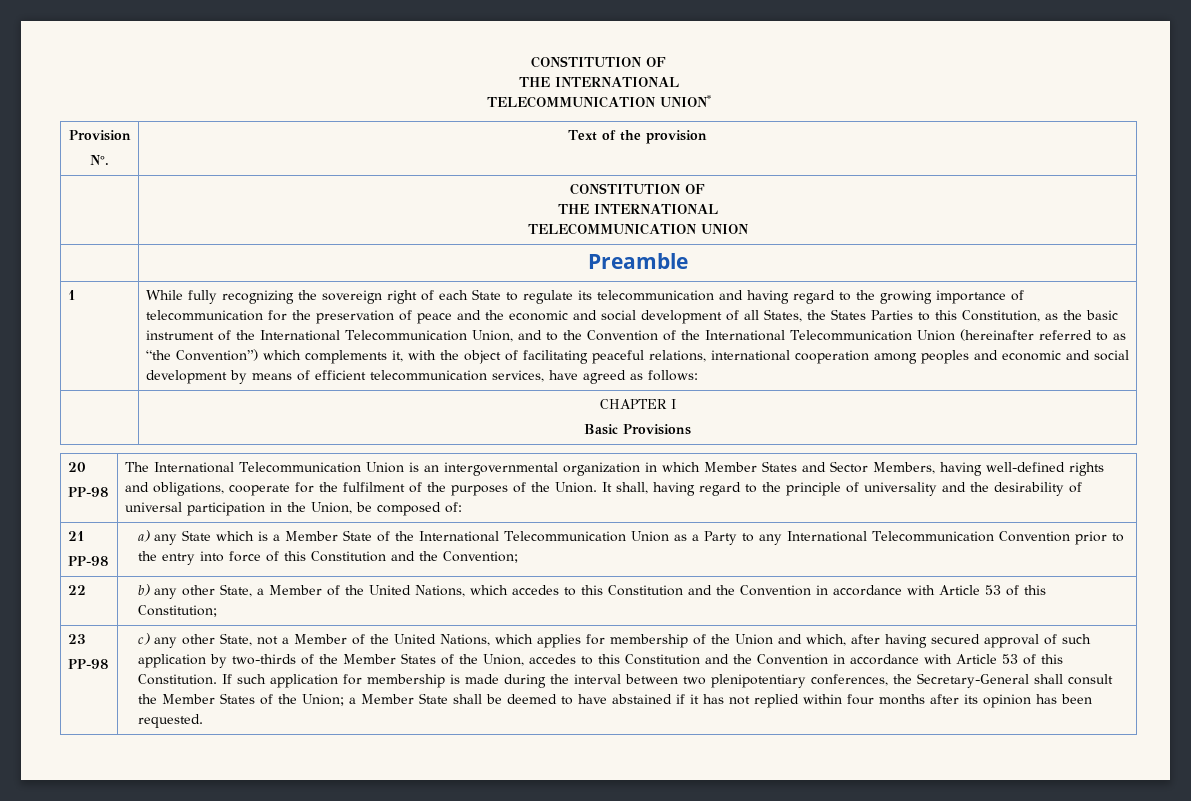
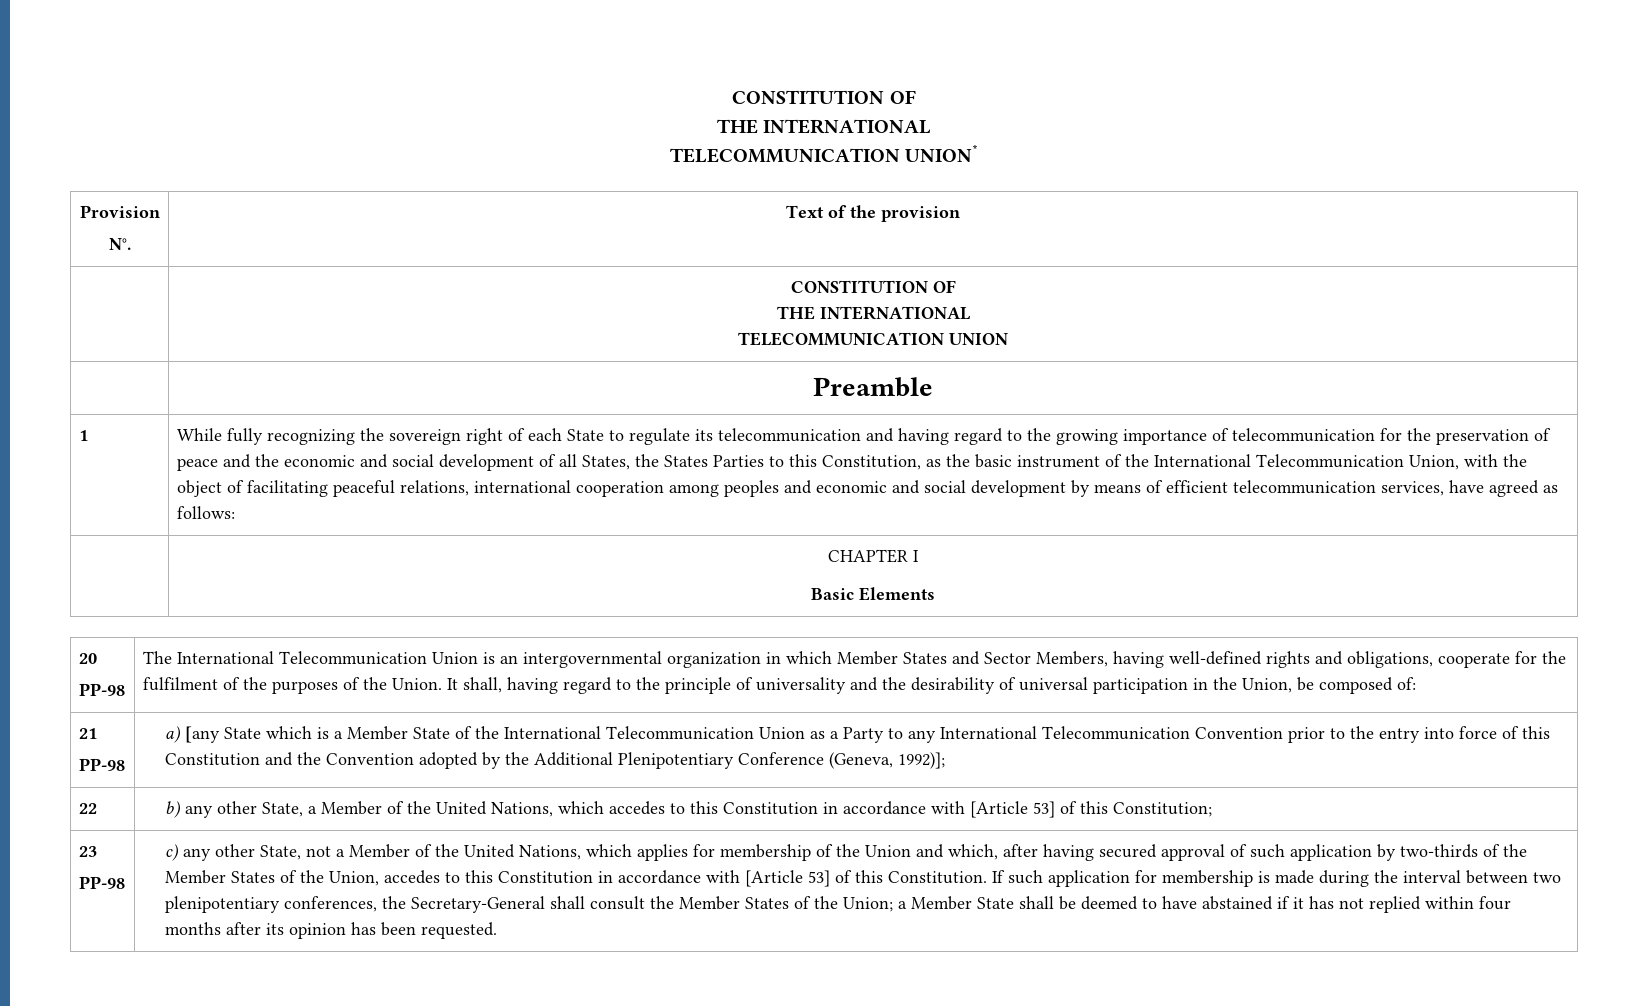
- While fully recognizing the sovereign right of each State to regulate its telecommunication and having regard to the growing importance of telecommunication for the preservation of peace and the economic and social development of all States, the States Parties to this Constitution, as the basic instrument of the International Telecommunication Union, and to the Convention of the International Telecommunication Union (hereinafter referred to as “the Convention”) which complements it, with the object of facilitating peaceful relations, international cooperation among peoples and economic and social development by means of efficient telecommunication services, have agreed as follows:
+ While fully recognizing the sovereign right of each State to regulate its telecommunication and having regard to the growing importance of telecommunication for the preservation of peace and the economic and social development of all States, the States Parties to this Constitution, as the basic instrument of the International Telecommunication Union, with the object of facilitating peaceful relations, international cooperation among peoples and economic and social development by means of efficient telecommunication services, have agreed as follows:
  | CHAPTER I
- Basic Provisions
+ Basic Elements
- a) any State which is a Member State of the International Telecommunication Union as a Party to any International Telecommunication Convention prior to the entry into force of this Constitution and the Convention;
+ a) [any State which is a Member State of the International Telecommunication Union as a Party to any International Telecommunication Convention prior to the entry into force of this Constitution and the Convention adopted by the Additional Plenipotentiary Conference (Geneva, 1992)];
- 22 | b) any other State, a Member of the United Nations, which accedes to this Constitution and the Convention in accordance with Article 53 of this Constitution;
+ 22 | b) any other State, a Member of the United Nations, which accedes to this Constitution in accordance with [Article 53] of this Constitution;
- c) any other State, not a Member of the United Nations, which applies for membership of the Union and which, after having secured approval of such application by two-thirds of the Member States of the Union, accedes to this Constitution and the Convention in accordance with Article 53 of this Constitution.
+ c) any other State, not a Member of the United Nations, which applies for membership of the Union and which, after having secured approval of such application by two-thirds of the Member States of the Union, accedes to this Constitution in accordance with [Article 53] of this Constitution.

